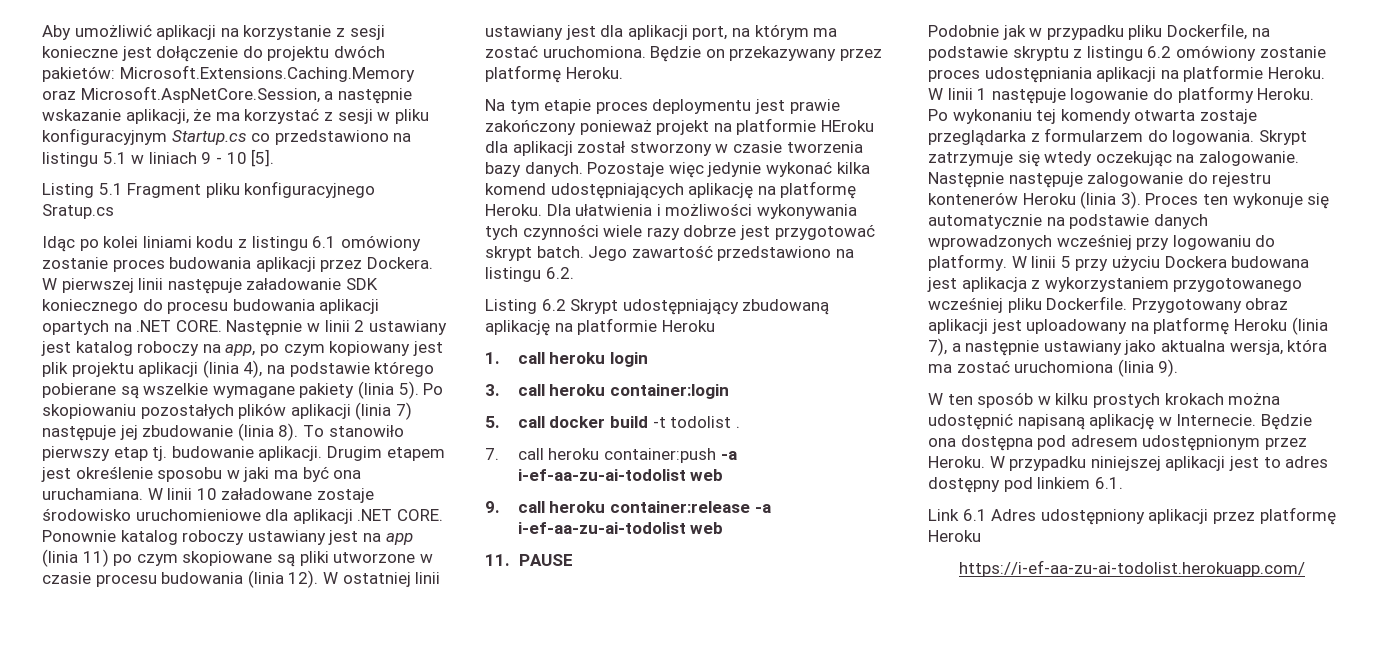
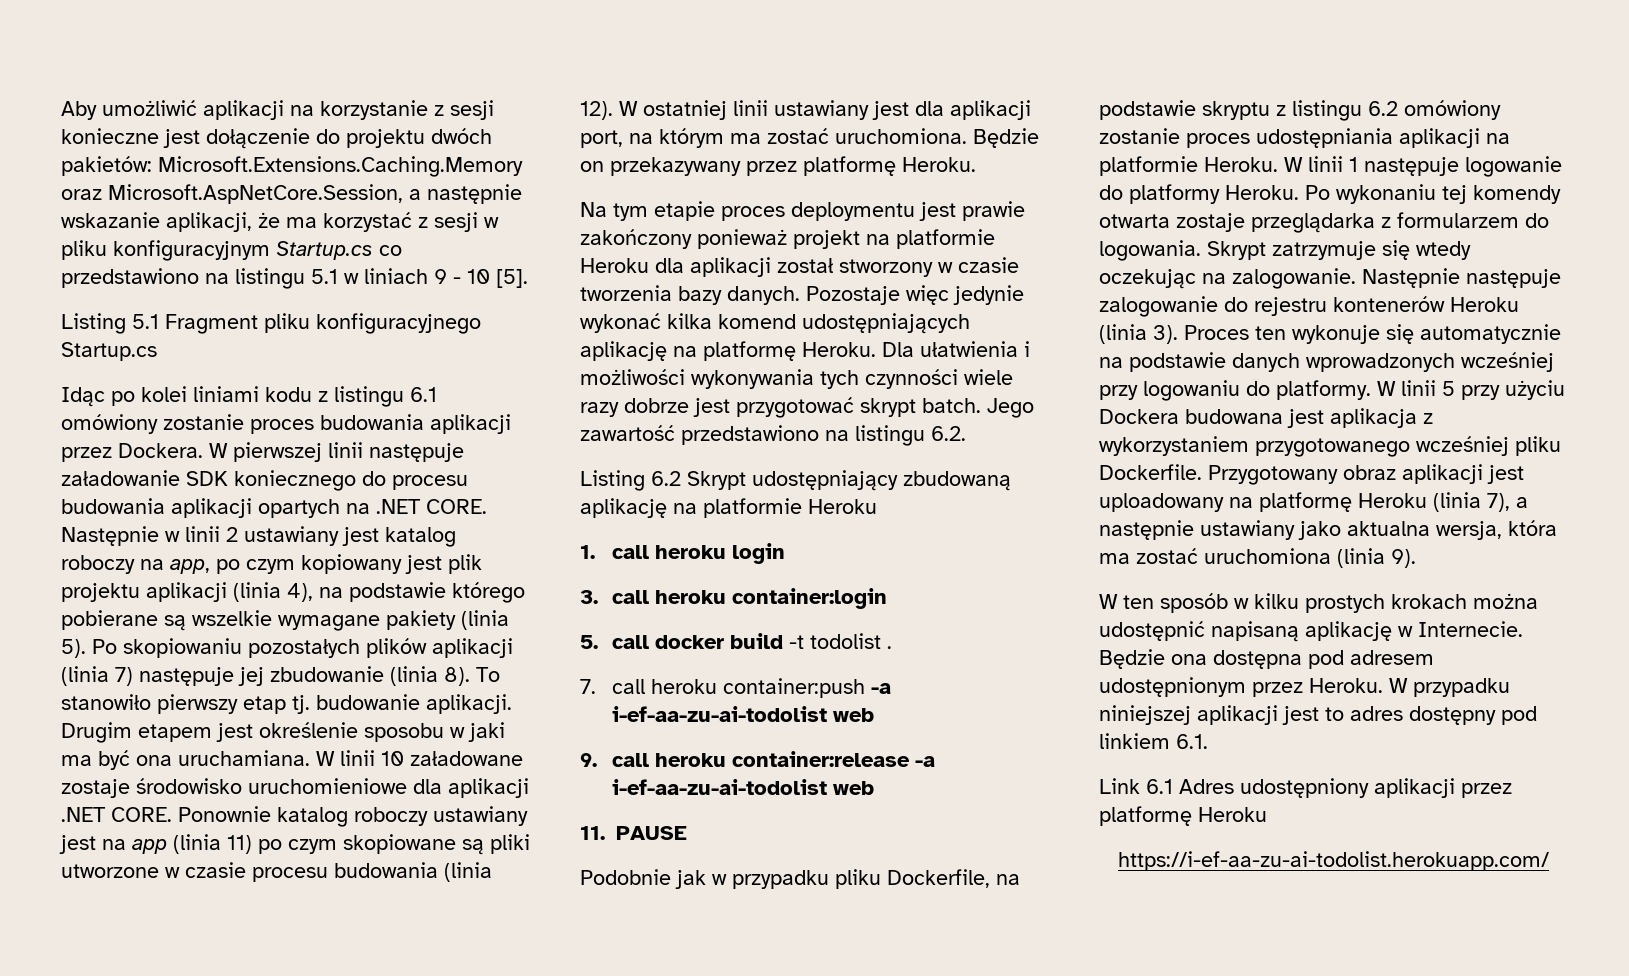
- Listing 5.1 Fragment pliku konfiguracyjnego Sratup.cs
+ Listing 5.1 Fragment pliku konfiguracyjnego Startup.cs
- Na tym etapie proces deploymentu jest prawie zakończony ponieważ projekt na platformie HEroku dla aplikacji został stworzony w czasie tworzenia bazy danych.
+ Na tym etapie proces deploymentu jest prawie zakończony ponieważ projekt na platformie Heroku dla aplikacji został stworzony w czasie tworzenia bazy danych.

